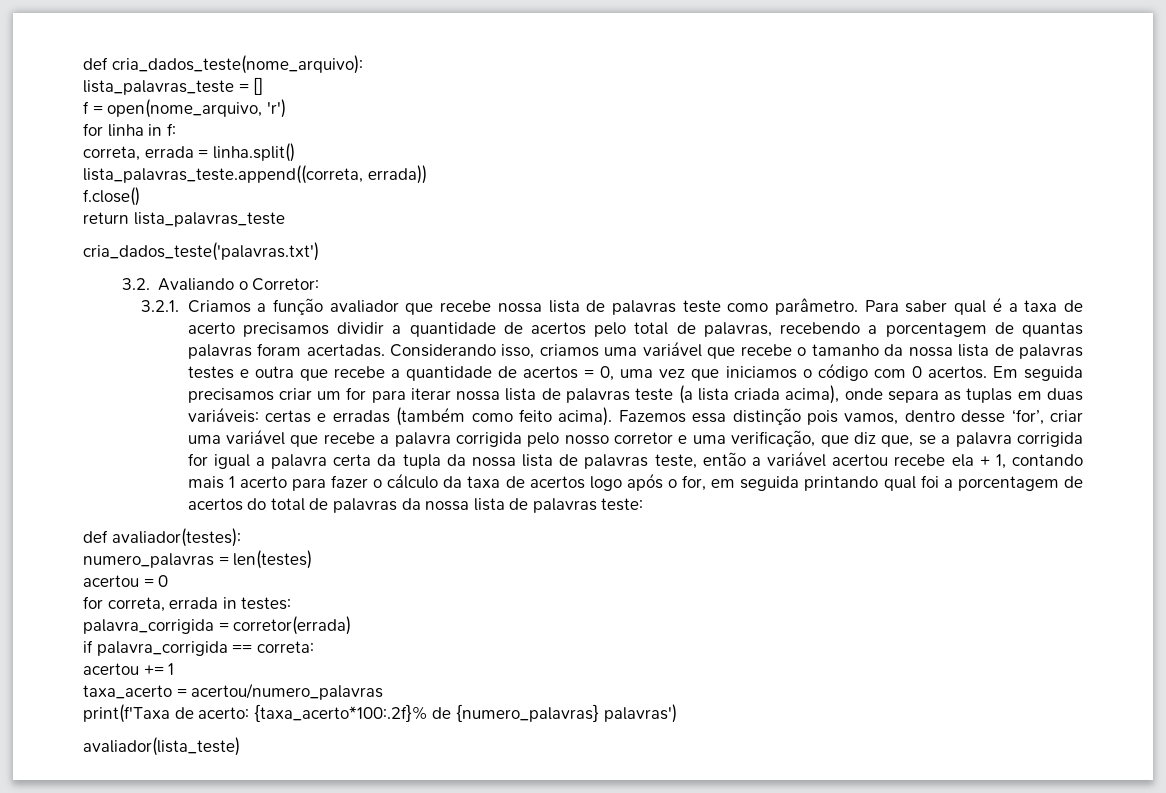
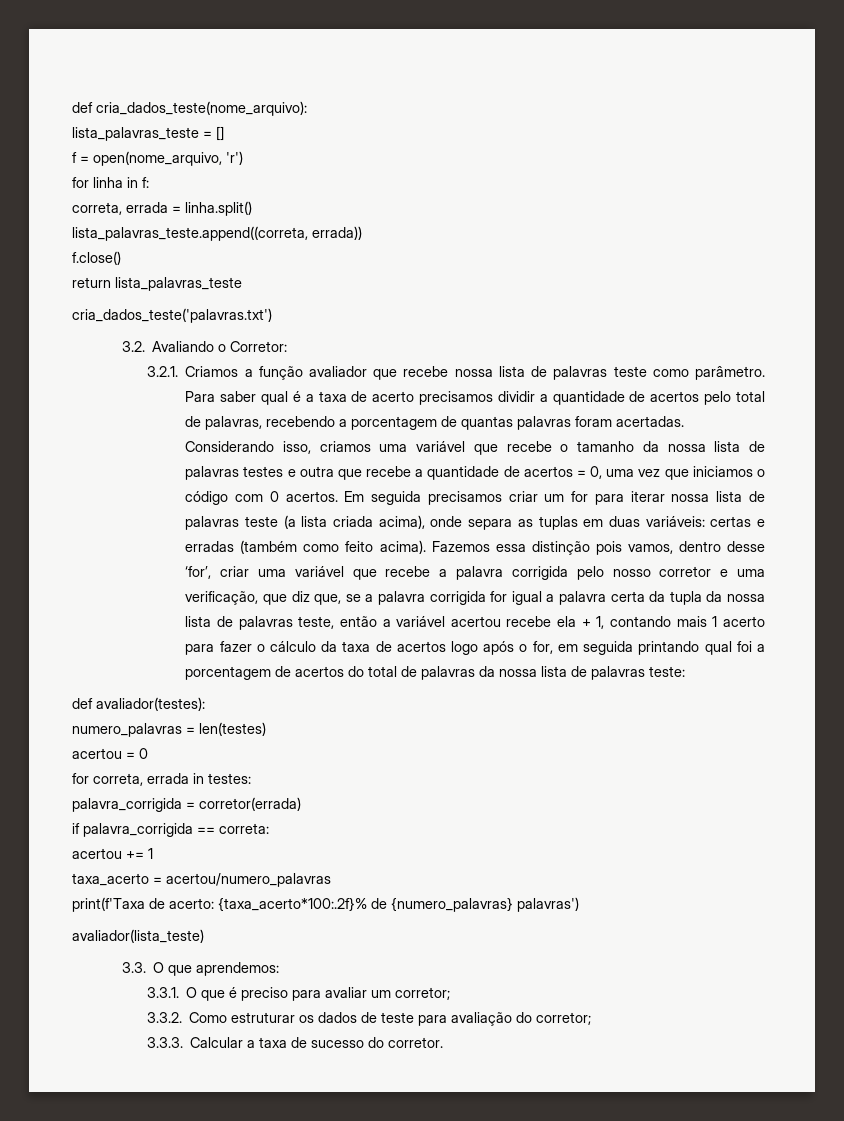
+ 3.3. O que aprendemos:
+ 3.3.1. O que é preciso para avaliar um corretor;
+ 3.3.2. Como estruturar os dados de teste para avaliação do corretor;
+ 3.3.3. Calcular a taxa de sucesso do corretor.

